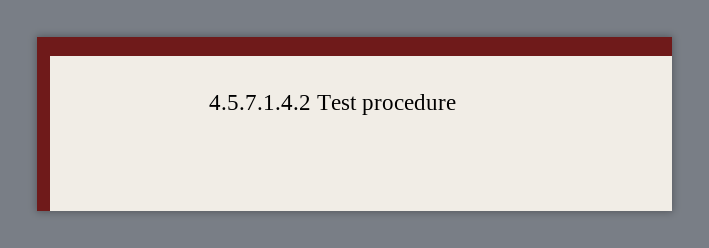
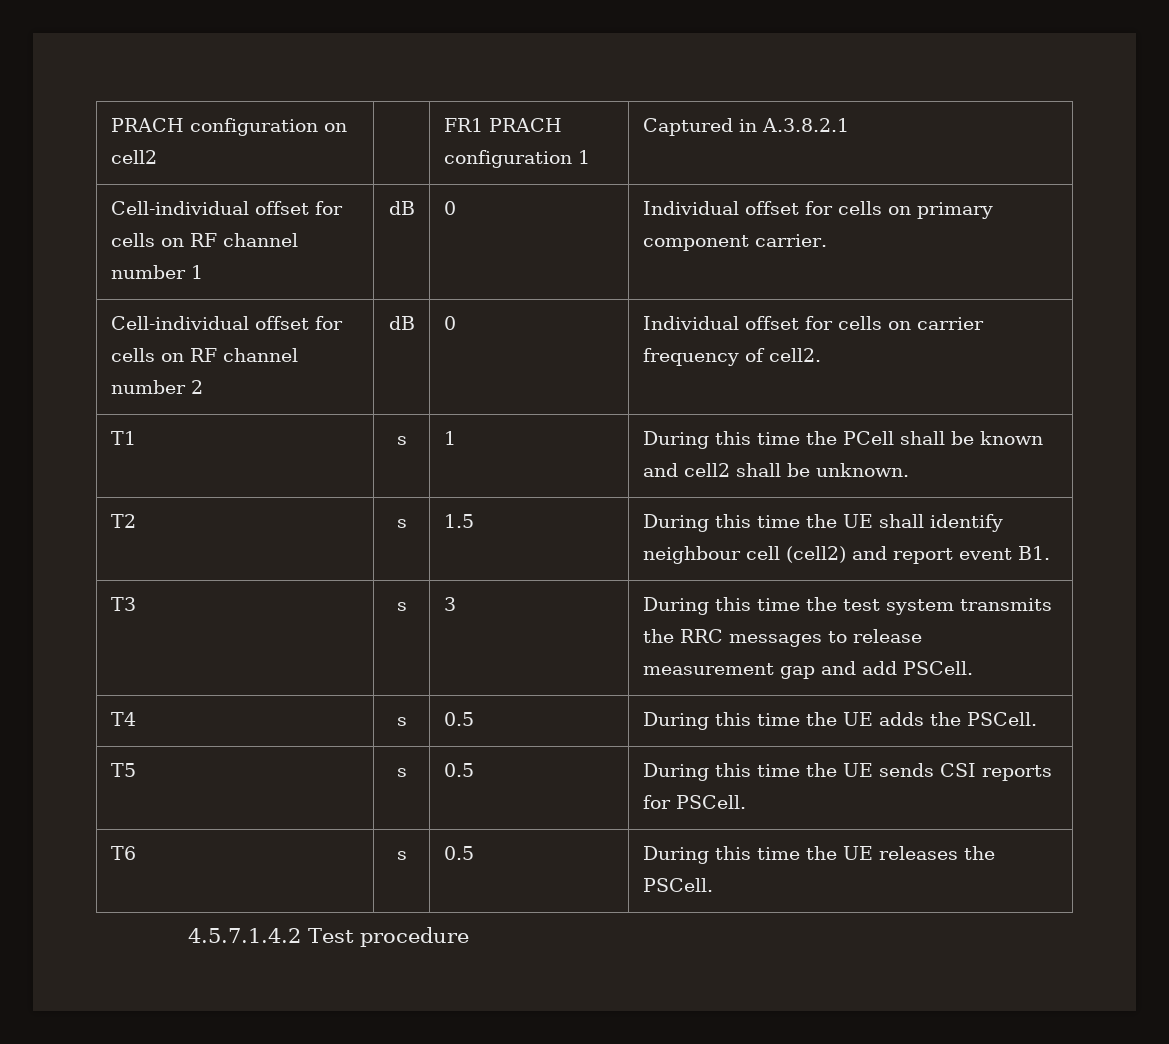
+ PRACH configuration on cell2 | | FR1 PRACH configuration 1 | Captured in A.3.8.2.1
+ Cell-individual offset for cells on RF channel number 1 | dB | 0 | Individual offset for cells on primary component carrier.
+ Cell-individual offset for cells on RF channel number 2 | dB | 0 | Individual offset for cells on carrier frequency of cell2.
+ T1 | s | 1 | During this time the PCell shall be known and cell2 shall be unknown.
+ T2 | s | 1.5 | During this time the UE shall identify neighbour cell (cell2) and report event B1.
+ T3 | s | 3 | During this time the test system transmits the RRC messages to release measurement gap and add PSCell.
+ T4 | s | 0.5 | During this time the UE adds the PSCell.
+ T5 | s | 0.5 | During this time the UE sends CSI reports for PSCell.
+ T6 | s | 0.5 | During this time the UE releases the PSCell.

